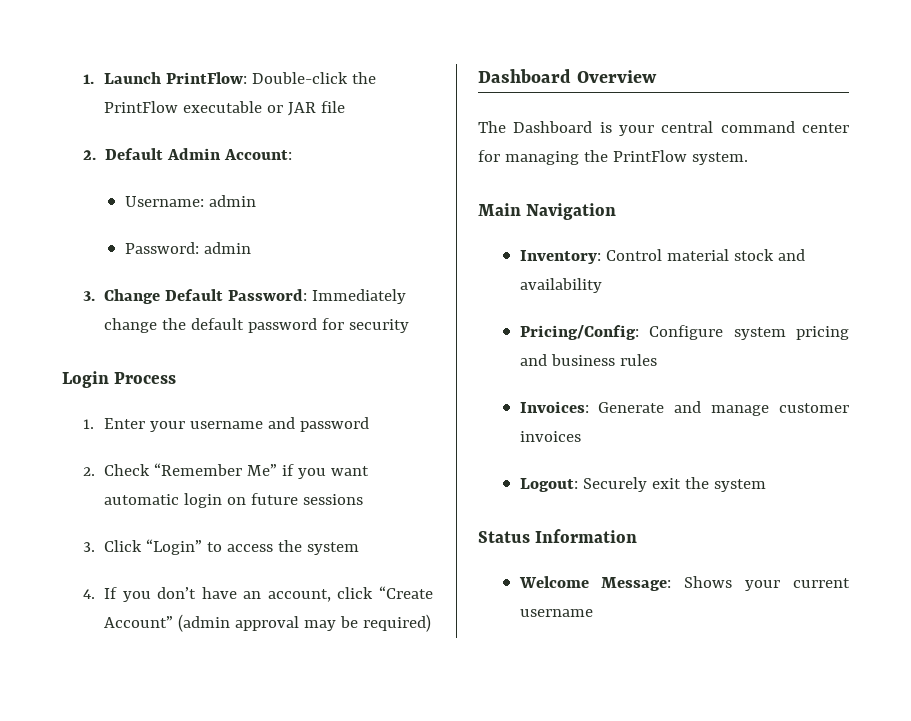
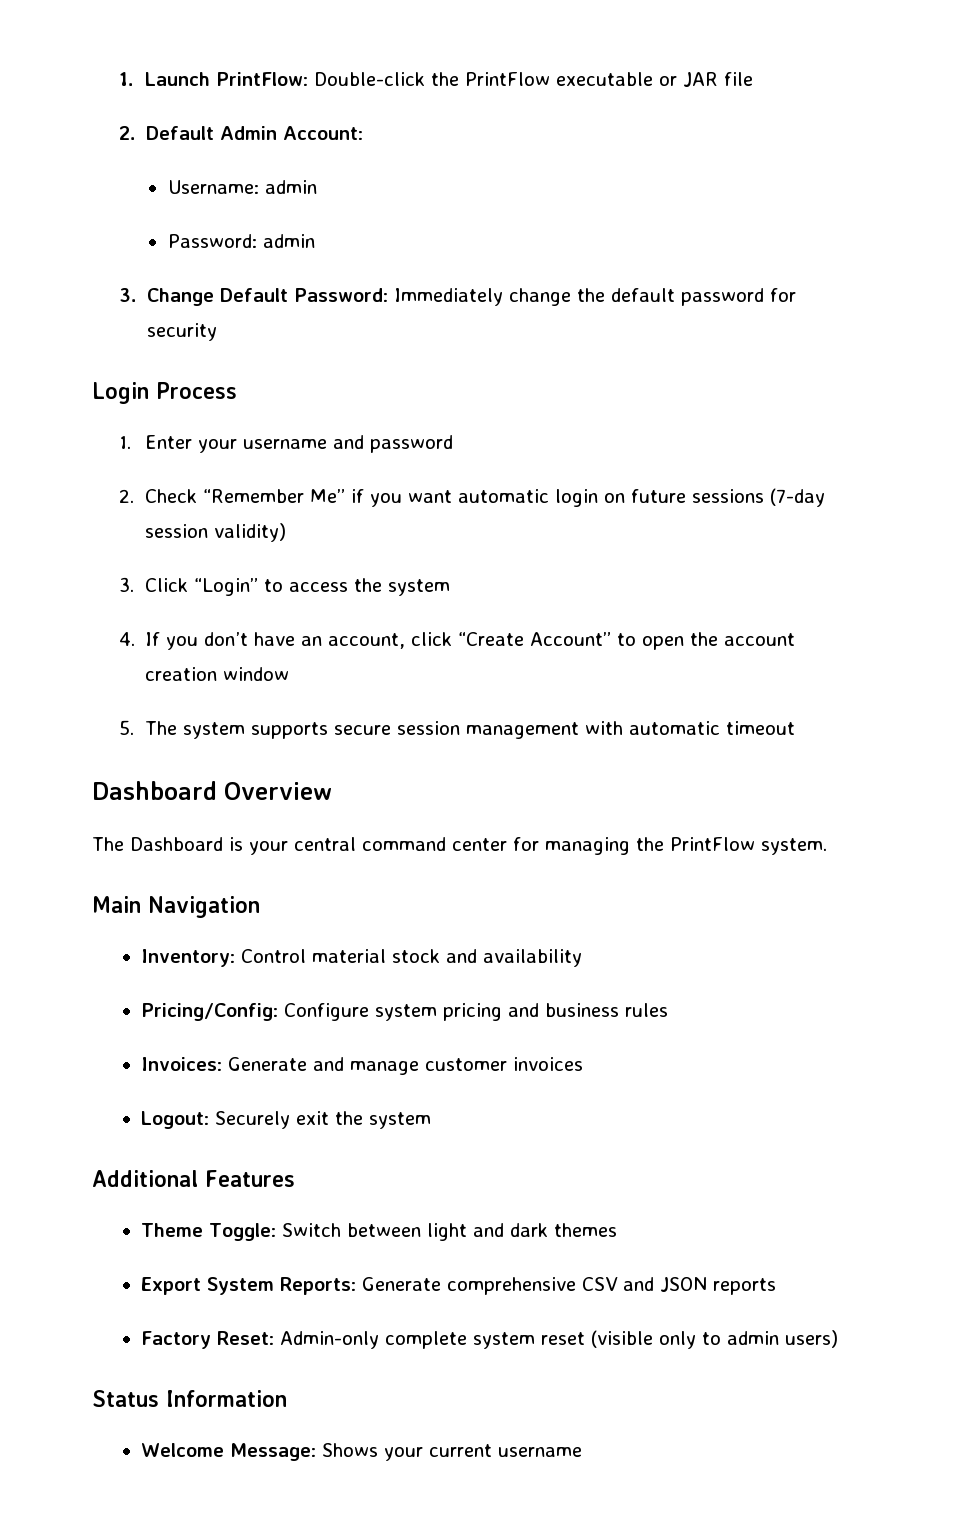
- 2. Check “Remember Me” if you want automatic login on future sessions
+ 2. Check “Remember Me” if you want automatic login on future sessions (7-day session validity)
- 4. If you don’t have an account, click “Create Account” (admin approval may be required)
+ 4. If you don’t have an account, click “Create Account” to open the account creation window
+ 5. The system supports secure session management with automatic timeout
+ Additional Features
+ Theme Toggle: Switch between light and dark themes
+ Export System Reports: Generate comprehensive CSV and JSON reports
+ Factory Reset: Admin-only complete system reset (visible only to admin users)

